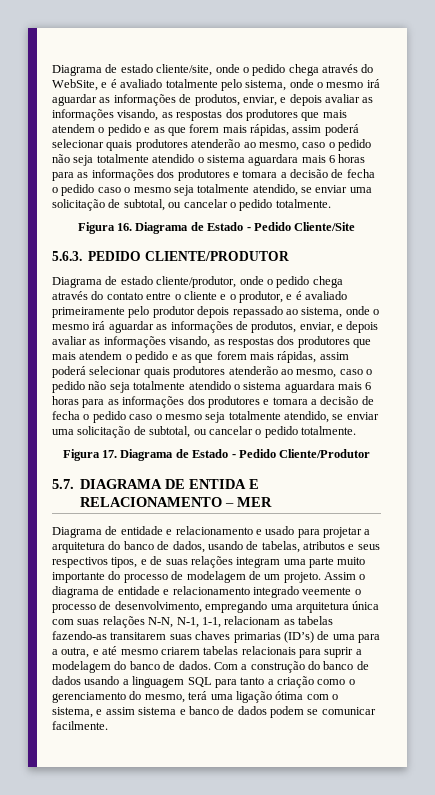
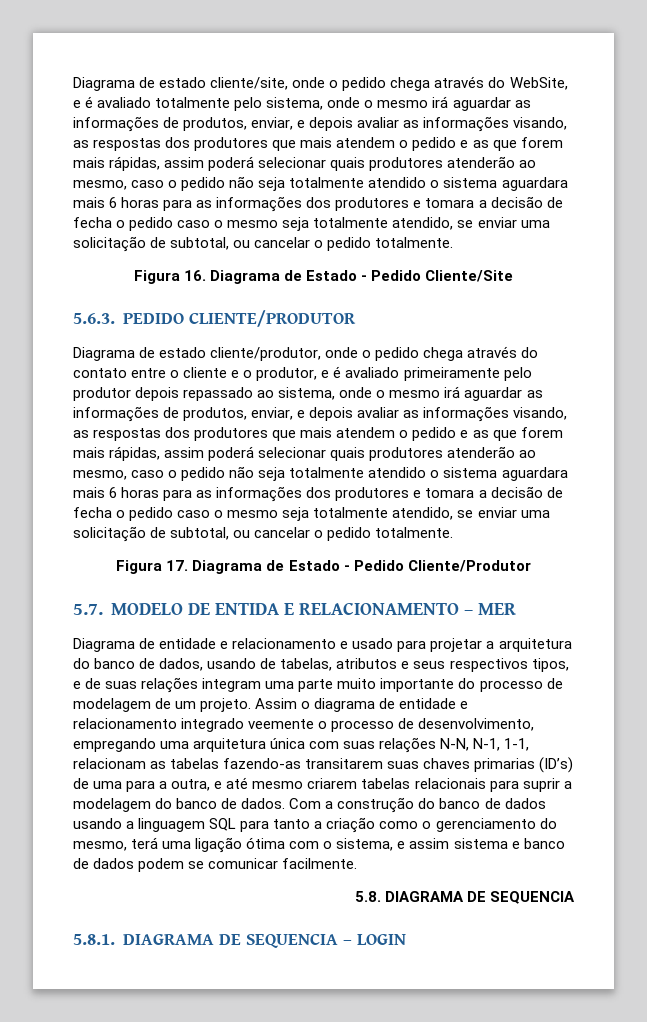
- 5.7. DIAGRAMA DE ENTIDA E RELACIONAMENTO – MER
+ 5.7. MODELO DE ENTIDA E RELACIONAMENTO – MER
+ 5.8. DIAGRAMA DE SEQUENCIA
+ 5.8.1. DIAGRAMA DE SEQUENCIA – LOGIN

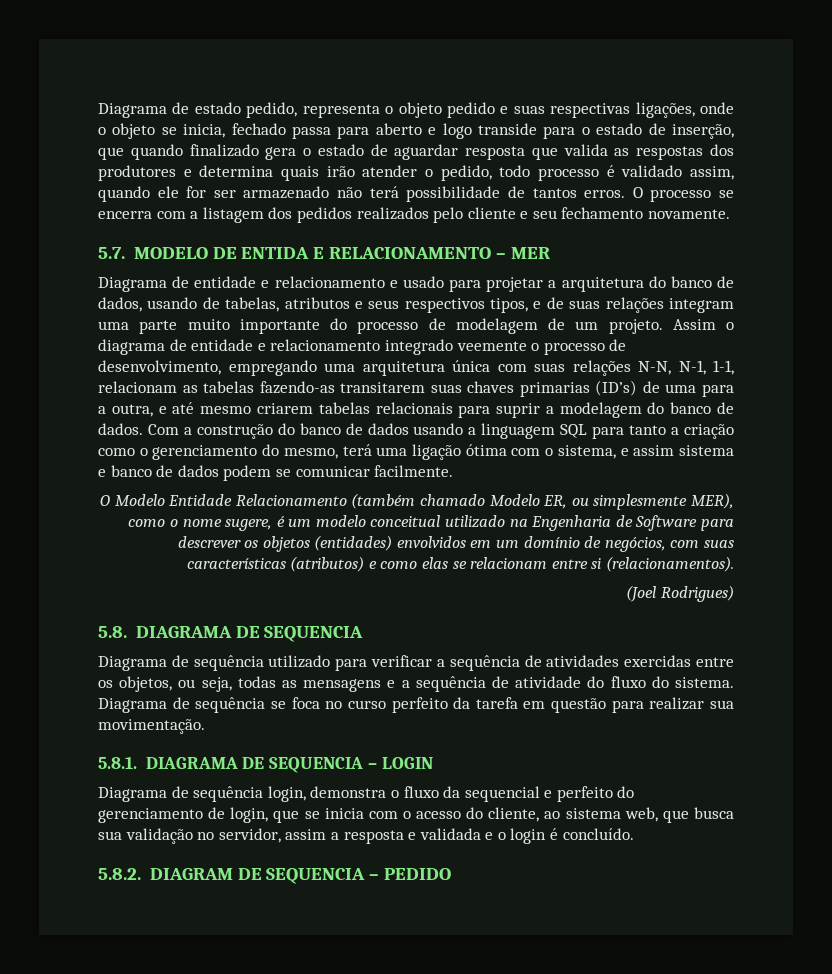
- Diagrama de estado cliente/site, onde o pedido chega através do WebSite, e é avaliado totalmente pelo sistema, onde o mesmo irá aguardar as informações de produtos, enviar, e depois avaliar as informações visando, as respostas dos produtores que mais atendem o pedido e as que forem mais rápidas, assim poderá selecionar quais produtores atenderão ao mesmo, caso o pedido não seja totalmente atendido o sistema aguardara mais 6 horas para as informações dos produtores e tomara a decisão de fecha o pedido caso o mesmo seja totalmente atendido, se enviar uma solicitação de subtotal, ou cancelar o pedido totalmente.
- Figura 16. Diagrama de Estado - Pedido Cliente/Site
- 5.6.3. PEDIDO CLIENTE/PRODUTOR
- Diagrama de estado cliente/produtor, onde o pedido chega através do contato entre o cliente e o produtor, e é avaliado primeiramente pelo produtor depois repassado ao sistema, onde o mesmo irá aguardar as informações de produtos, enviar, e depois avaliar as informações visando, as respostas dos produtores que mais atendem o pedido e as que forem mais rápidas, assim poderá selecionar quais produtores atenderão ao mesmo, caso o pedido não seja totalmente atendido o sistema aguardara mais 6 horas para as informações dos produtores e tomara a decisão de fecha o pedido caso o mesmo seja totalmente atendido, se enviar uma solicitação de subtotal, ou cancelar o pedido totalmente.
- Figura 17. Diagrama de Estado - Pedido Cliente/Produtor
+ Diagrama de estado pedido, representa o objeto pedido e suas respectivas ligações, onde o objeto se inicia, fechado passa para aberto e logo transide para o estado de inserção, que quando finalizado gera o estado de aguardar resposta que valida as respostas dos produtores e determina quais irão atender o pedido, todo processo é validado assim, quando ele for ser armazenado não terá possibilidade de tantos erros. O processo se encerra com a listagem dos pedidos realizados pelo cliente e seu fechamento novamente.
+ O Modelo Entidade Relacionamento (também chamado Modelo ER, ou simplesmente MER), como o nome sugere, é um modelo conceitual utilizado na Engenharia de Software para descrever os objetos (entidades) envolvidos em um domínio de negócios, com suas características (atributos) e como elas se relacionam entre si (relacionamentos).
+ (Joel Rodrigues)
  5.8. DIAGRAMA DE SEQUENCIA
+ Diagrama de sequência utilizado para verificar a sequência de atividades exercidas entre os objetos, ou seja, todas as mensagens e a sequência de atividade do fluxo do sistema. Diagrama de sequência se foca no curso perfeito da tarefa em questão para realizar sua movimentação.
+ Diagrama de sequência login, demonstra o fluxo da sequencial e perfeito do gerenciamento de login, que se inicia com o acesso do cliente, ao sistema web, que busca sua validação no servidor, assim a resposta e validada e o login é concluído.
+ 5.8.2. DIAGRAM DE SEQUENCIA – PEDIDO

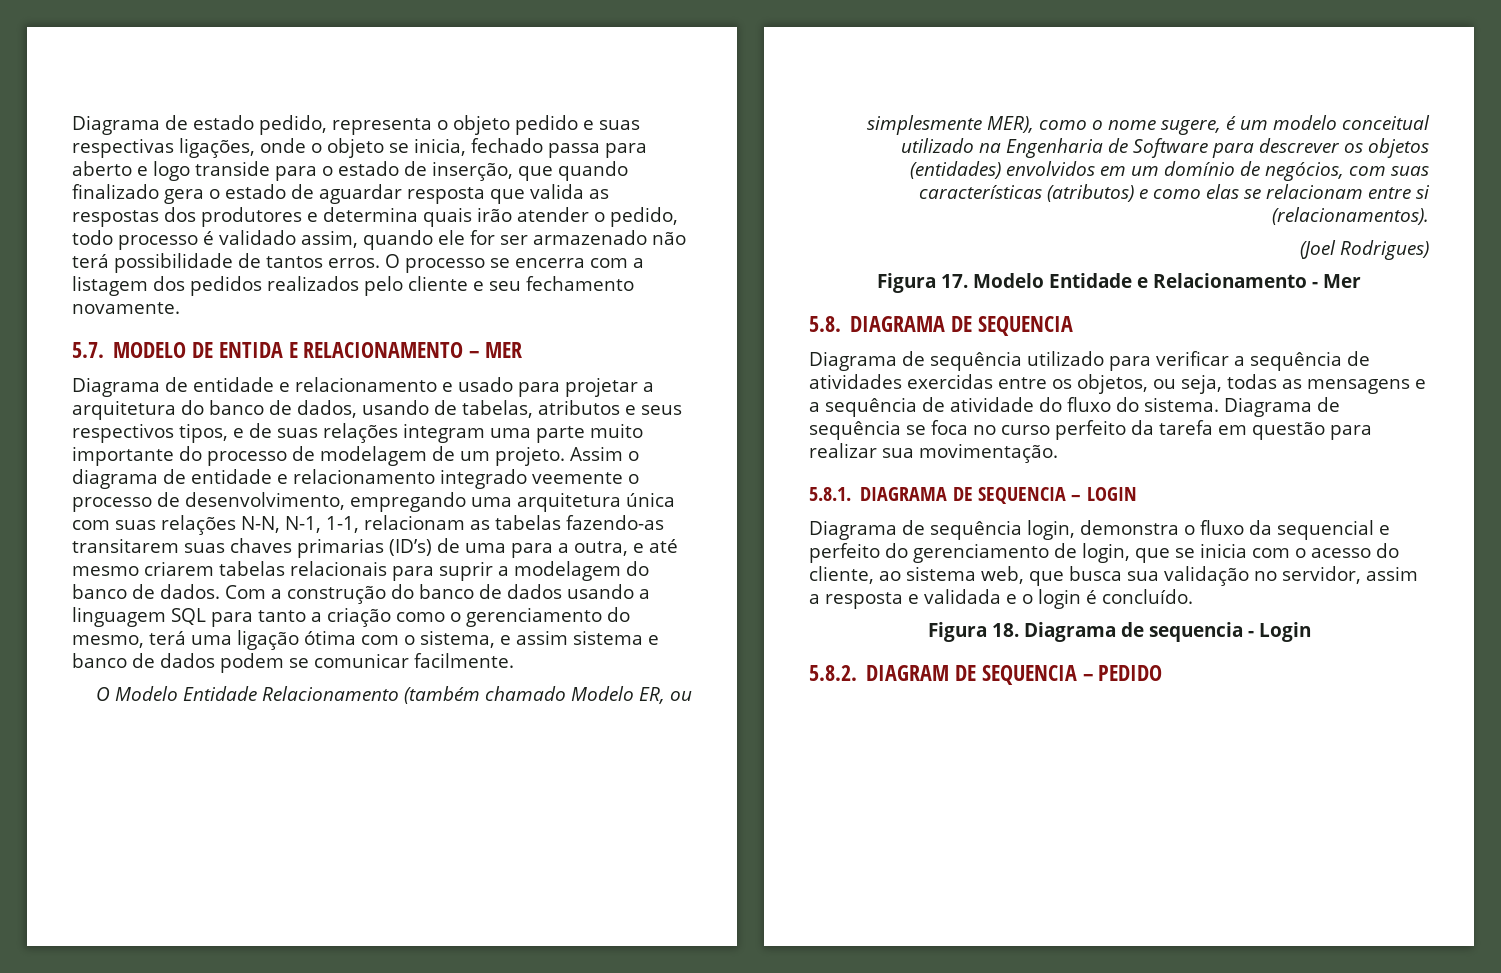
+ Figura 17. Modelo Entidade e Relacionamento - Mer
+ Figura 18. Diagrama de sequencia - Login

